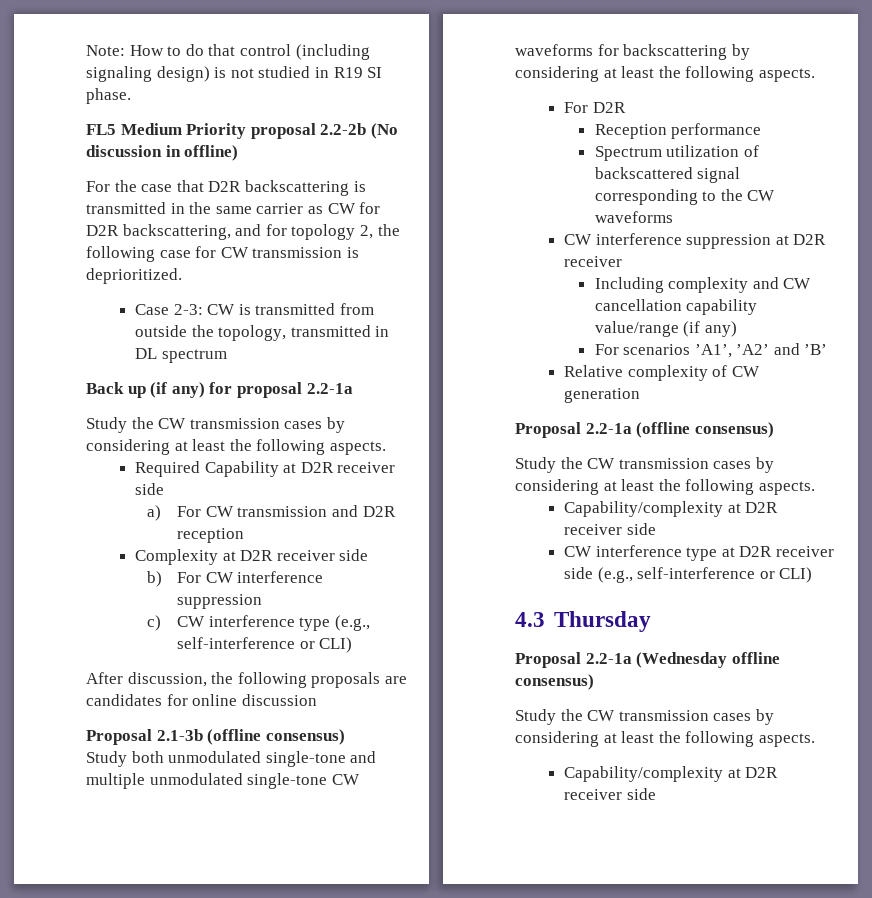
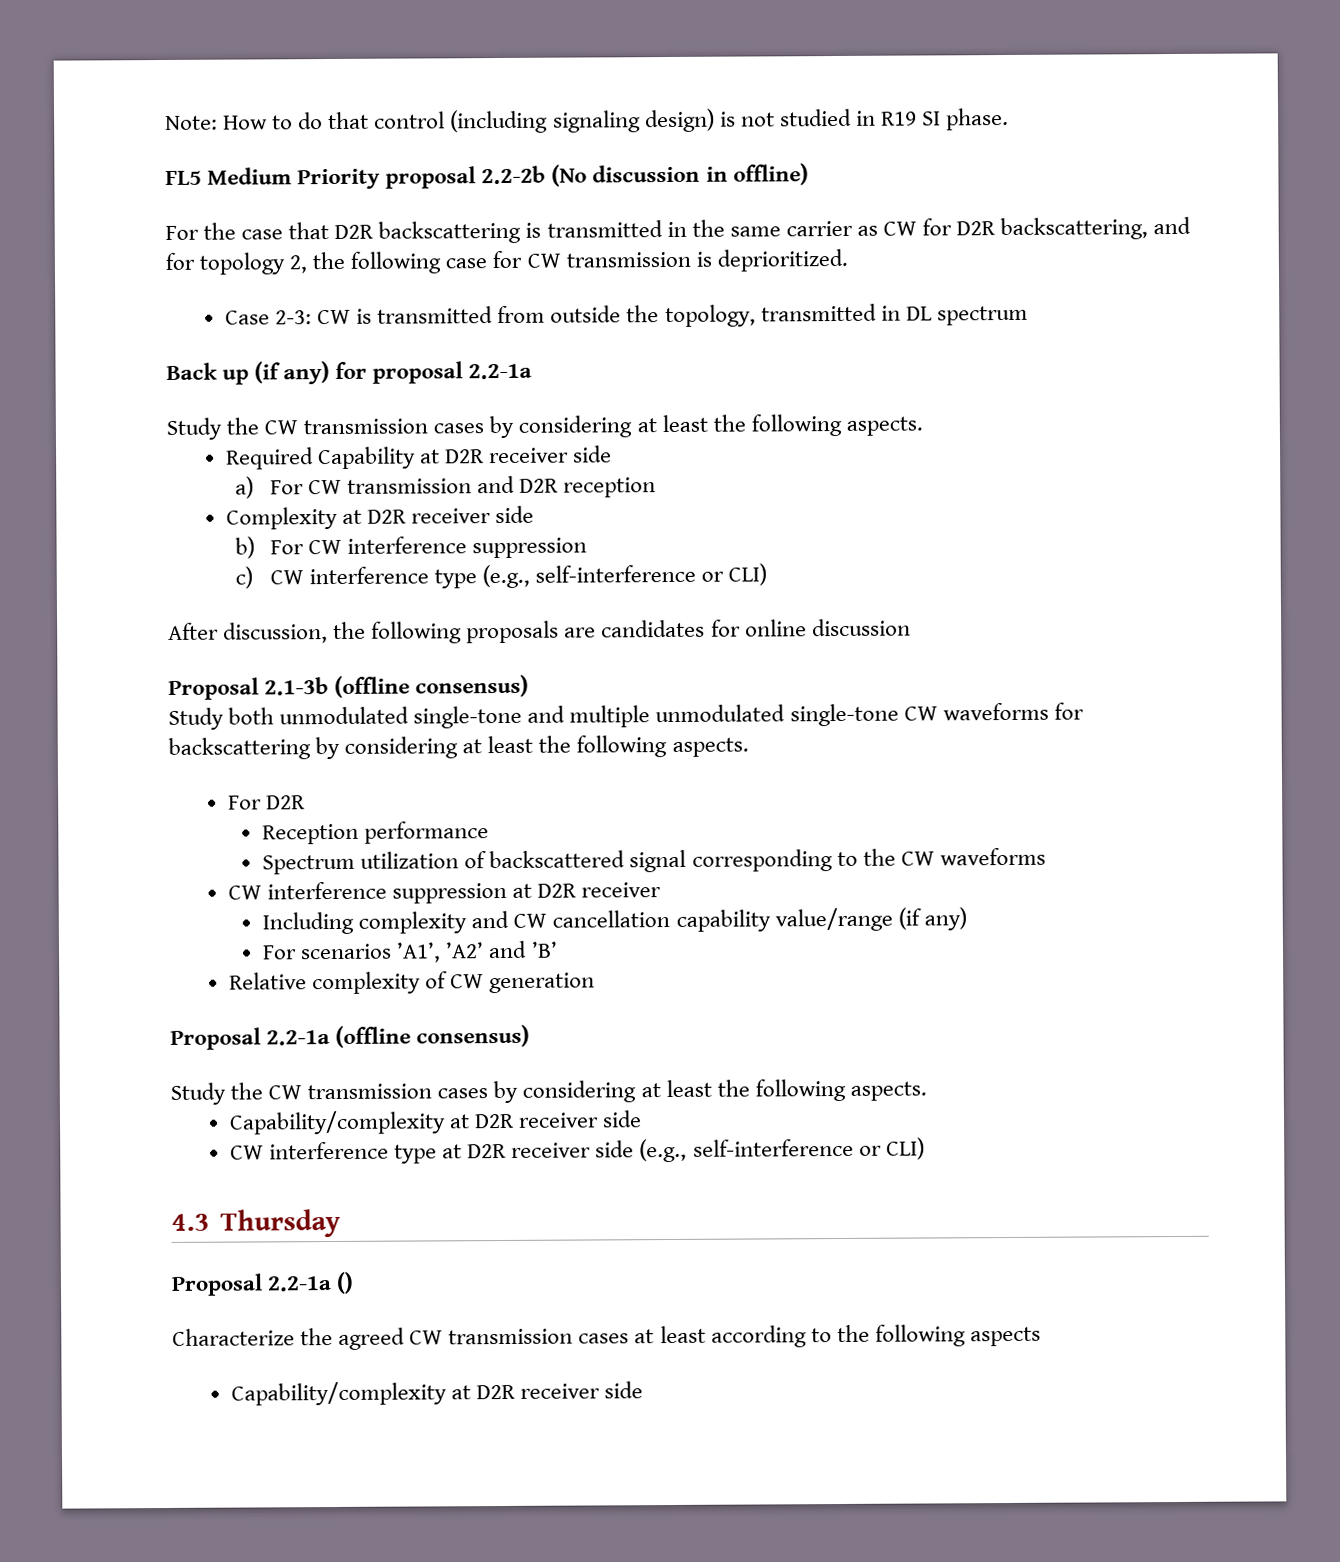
- Proposal 2.2-1a (Wednesday offline consensus)
- Study the CW transmission cases by considering at least the following aspects.
+ Proposal 2.2-1a ()
+ Characterize the agreed CW transmission cases at least according to the following aspects

